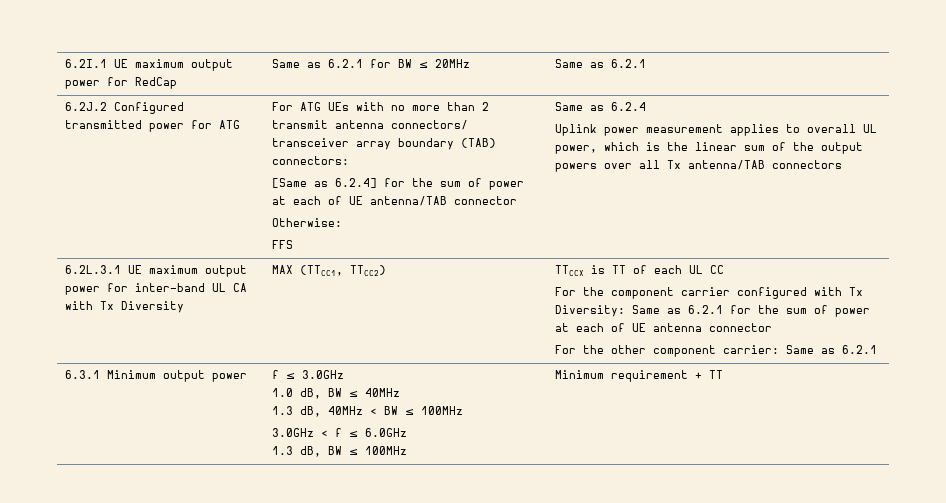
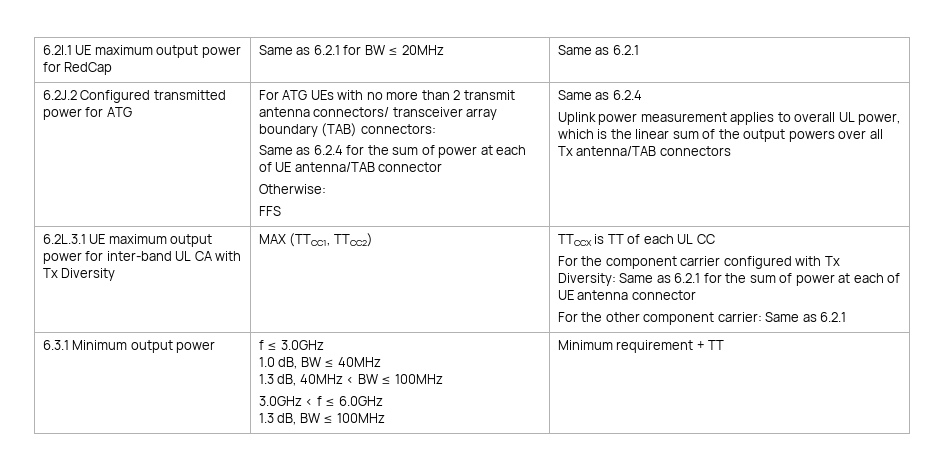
- [Same as 6.2.4] for the sum of power at each of UE antenna/TAB connector
+ Same as 6.2.4 for the sum of power at each of UE antenna/TAB connector

